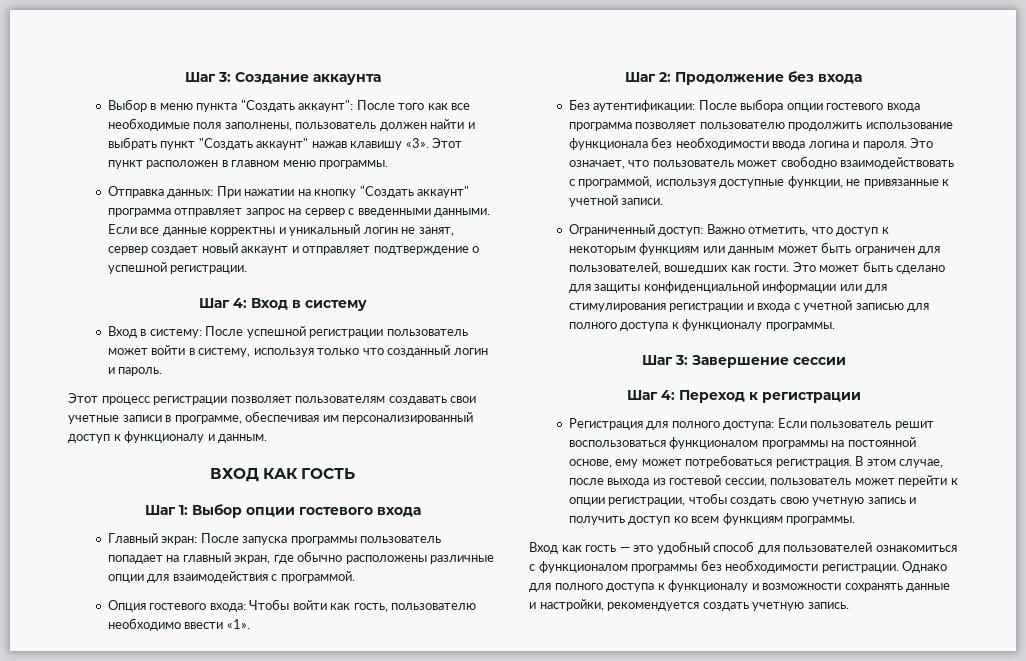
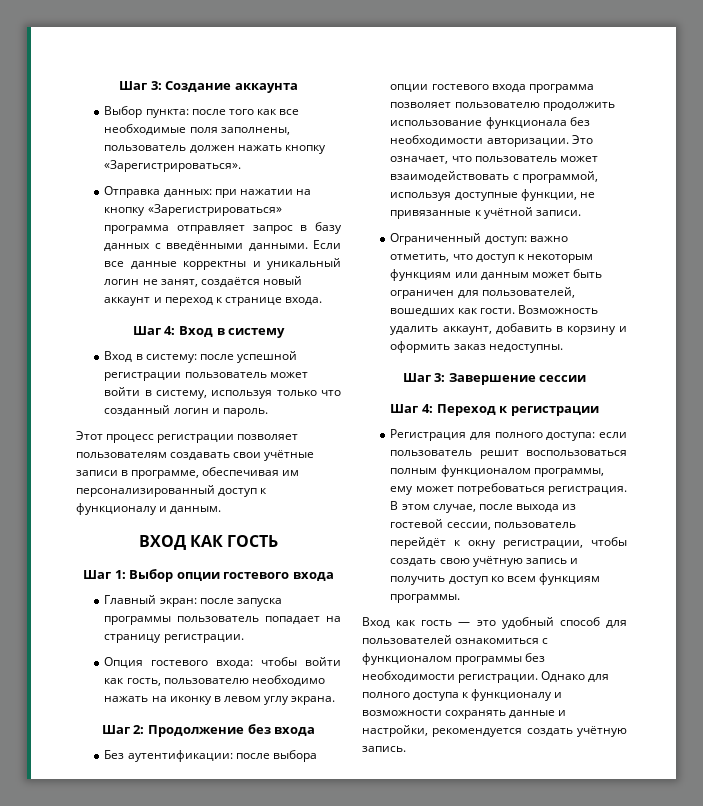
- Выбор в меню пункта "Создать аккаунт": После того как все необходимые поля заполнены, пользователь должен найти и выбрать пункт "Создать аккаунт" нажав клавишу «3». Этот пункт расположен в главном меню программы.
+ Выбор пункта: после того как все необходимые поля заполнены, пользователь должен нажать кнопку «Зарегистрироваться».
- Отправка данных: При нажатии на кнопку "Создать аккаунт" программа отправляет запрос на сервер с введенными данными.
+ Отправка данных: при нажатии на кнопку «Зарегистрироваться» программа отправляет запрос в базу данных с введёнными данными.
- Если все данные корректны и уникальный логин не занят, сервер создает новый аккаунт и отправляет подтверждение о успешной регистрации.
+ Если все данные корректны и уникальный логин не занят, создаётся новый аккаунт и переход к странице входа.
- Вход в систему: После успешной регистрации пользователь может войти в систему, используя только что созданный логин и пароль.
+ Вход в систему: после успешной регистрации пользователь может войти в систему, используя только что созданный логин и пароль.
- Этот процесс регистрации позволяет пользователям создавать свои учетные записи в программе, обеспечивая им персонализированный доступ к функционалу и данным.
+ Этот процесс регистрации позволяет пользователям создавать свои учётные записи в программе, обеспечивая им персонализированный доступ к функционалу и данным.
- Главный экран: После запуска программы пользователь попадает на главный экран, где обычно расположены различные опции для взаимодействия с программой.
+ Главный экран: после запуска программы пользователь попадает на страницу регистрации.
- Опция гостевого входа: Чтобы войти как гость, пользователю необходимо ввести «1».
+ Опция гостевого входа: чтобы войти как гость, пользователю необходимо нажать на иконку в левом углу экрана.
- Без аутентификации: После выбора опции гостевого входа программа позволяет пользователю продолжить использование функционала без необходимости ввода логина и пароля.
+ Без аутентификации: после выбора опции гостевого входа программа позволяет пользователю продолжить использование функционала без необходимости авторизации.
- Это означает, что пользователь может свободно взаимодействовать с программой, используя доступные функции, не привязанные к учетной записи.
+ Это означает, что пользователь может взаимодействовать с программой, используя доступные функции, не привязанные к учётной записи.
- Ограниченный доступ: Важно отметить, что доступ к некоторым функциям или данным может быть ограничен для пользователей, вошедших как гости.
+ Ограниченный доступ: важно отметить, что доступ к некоторым функциям или данным может быть ограничен для пользователей, вошедших как гости.
- Это может быть сделано для защиты конфиденциальной информации или для стимулирования регистрации и входа с учетной записью для полного доступа к функционалу программы.
+ Возможность удалить аккаунт, добавить в корзину и оформить заказ недоступны.
- Регистрация для полного доступа: Если пользователь решит воспользоваться функционалом программы на постоянной основе, ему может потребоваться регистрация.
+ Регистрация для полного доступа: если пользователь решит воспользоваться полным функционалом программы, ему может потребоваться регистрация.
- В этом случае, после выхода из гостевой сессии, пользователь может перейти к опции регистрации, чтобы создать свою учетную запись и получить доступ ко всем функциям программы.
+ В этом случае, после выхода из гостевой сессии, пользователь перейдёт к окну регистрации, чтобы создать свою учётную запись и получить доступ ко всем функциям программы.
- Однако для полного доступа к функционалу и возможности сохранять данные и настройки, рекомендуется создать учетную запись.
+ Однако для полного доступа к функционалу и возможности сохранять данные и настройки, рекомендуется создать учётную запись.

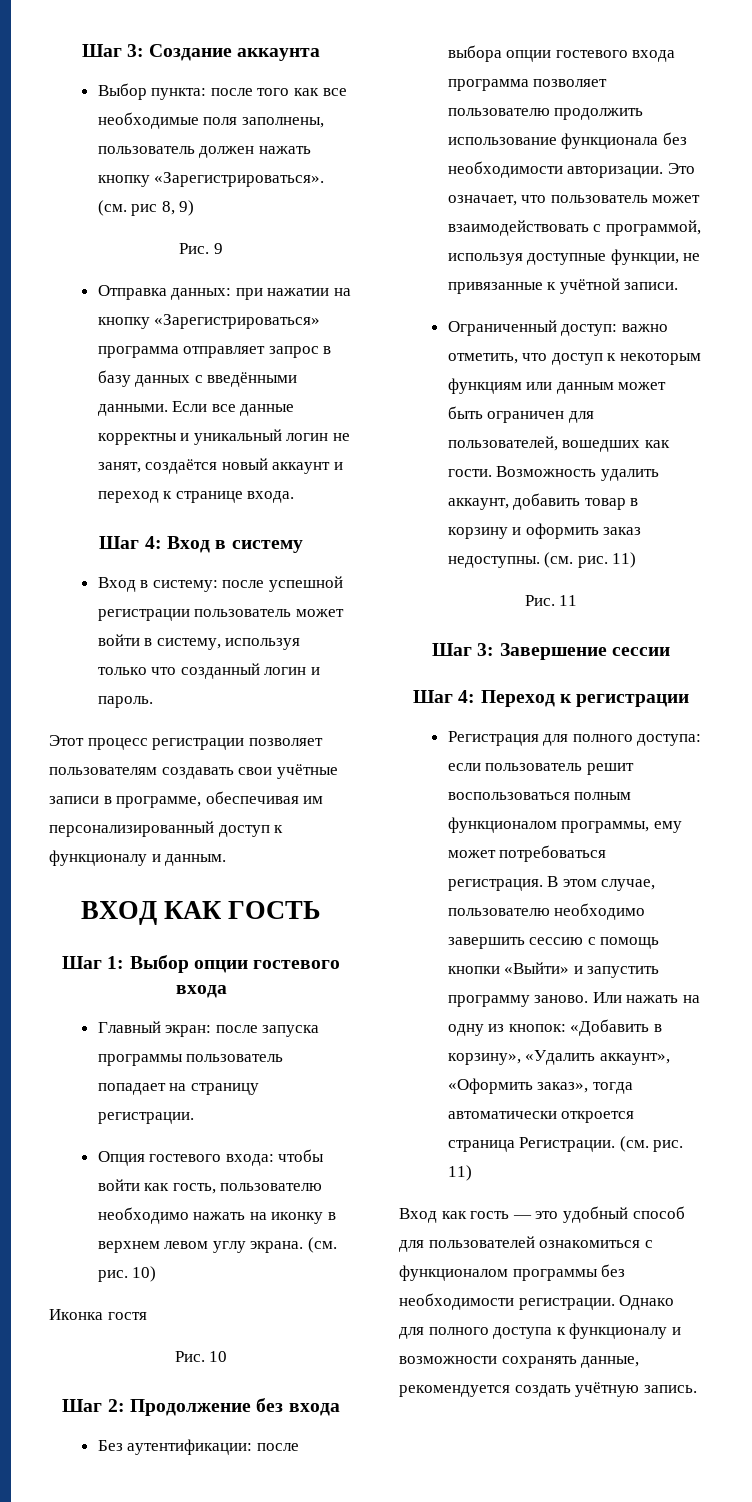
+ (см. рис 8, 9)
+ Рис. 9
- Опция гостевого входа: чтобы войти как гость, пользователю необходимо нажать на иконку в левом углу экрана.
+ Опция гостевого входа: чтобы войти как гость, пользователю необходимо нажать на иконку в верхнем левом углу экрана. (см. рис. 10)
+ Иконка гостя
+ Рис. 10
- Возможность удалить аккаунт, добавить в корзину и оформить заказ недоступны.
+ Возможность удалить аккаунт, добавить товар в корзину и оформить заказ недоступны. (см. рис. 11)
+ Рис. 11
- В этом случае, после выхода из гостевой сессии, пользователь перейдёт к окну регистрации, чтобы создать свою учётную запись и получить доступ ко всем функциям программы.
+ В этом случае, пользователю необходимо завершить сессию с помощь кнопки «Выйти» и запустить программу заново. Или нажать на одну из кнопок: «Добавить в корзину», «Удалить аккаунт», «Оформить заказ», тогда автоматически откроется страница Регистрации. (см. рис. 11)
- Однако для полного доступа к функционалу и возможности сохранять данные и настройки, рекомендуется создать учётную запись.
+ Однако для полного доступа к функционалу и возможности сохранять данные, рекомендуется создать учётную запись.

